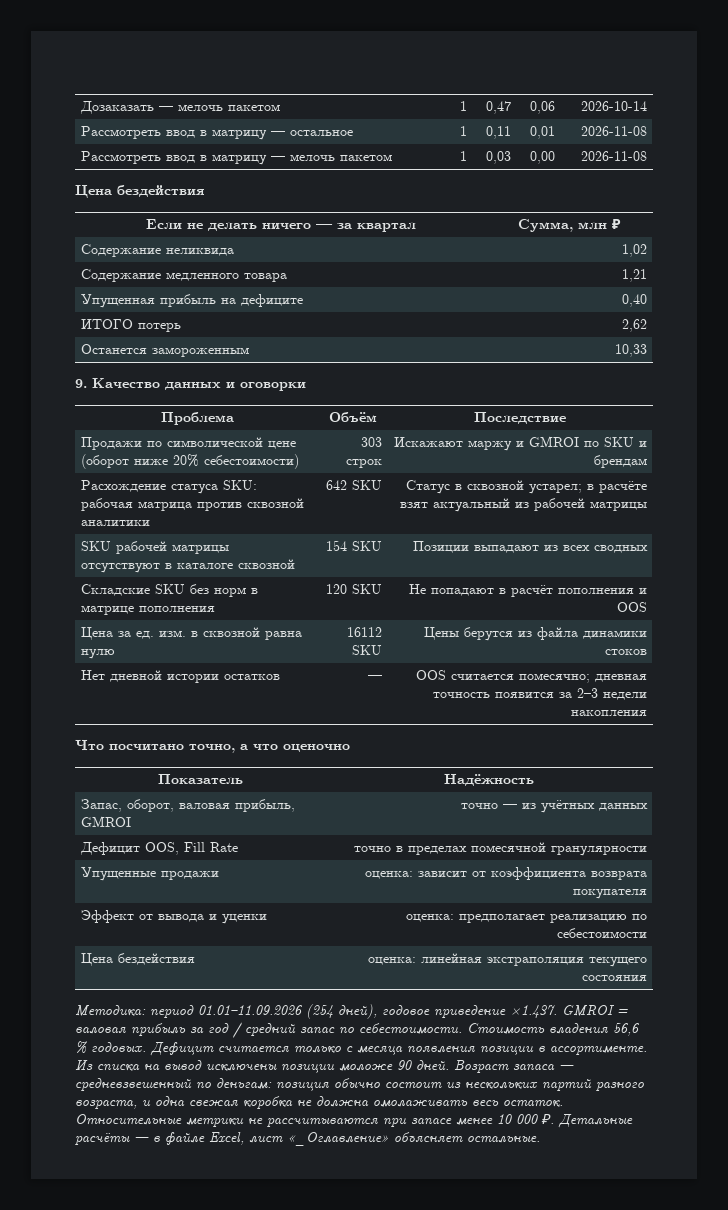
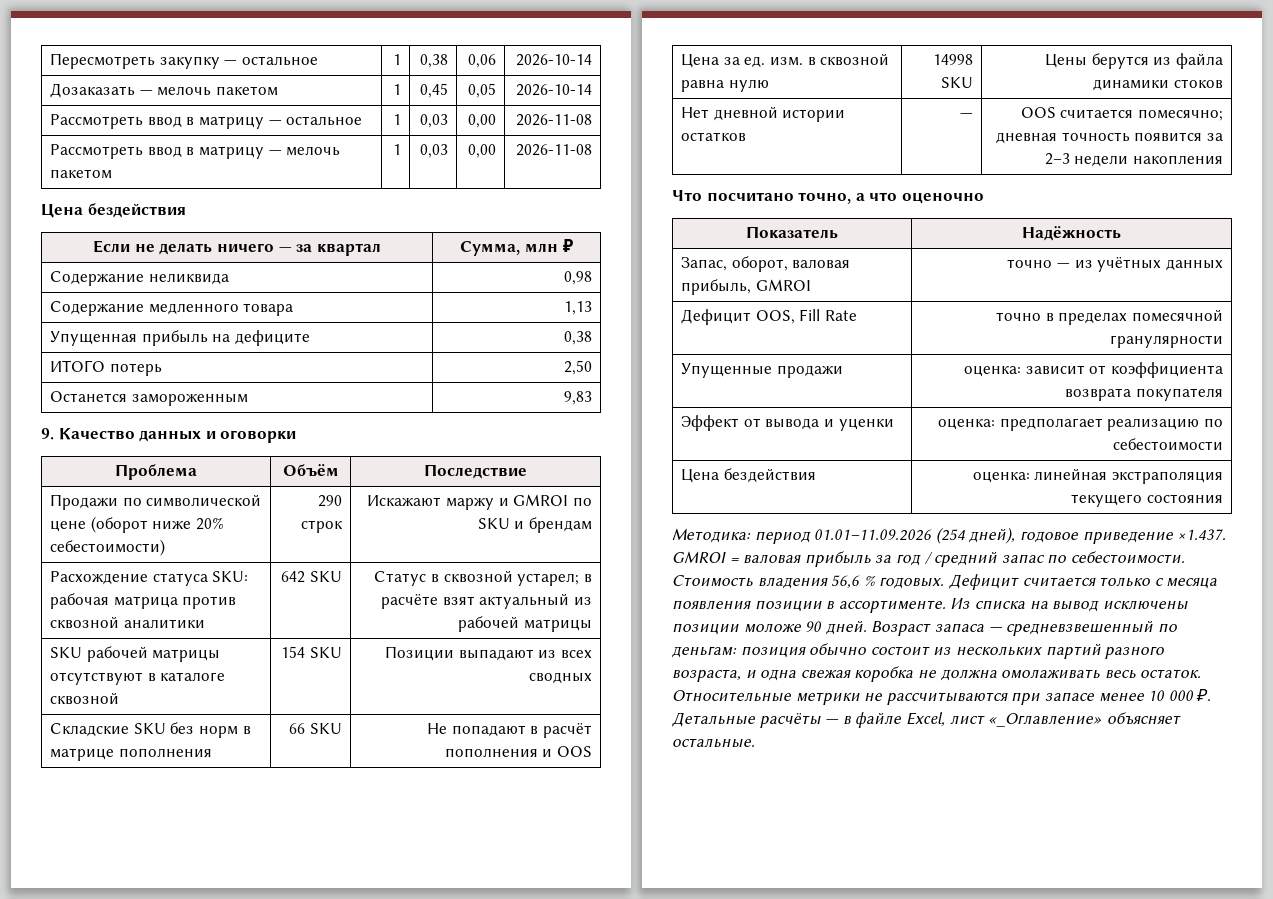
+ Пересмотреть закупку — остальное | 1 | 0,38 | 0,06 | 2026-10-14
- Дозаказать — мелочь пакетом | 1 | 0,47 | 0,06 | 2026-10-14
+ Дозаказать — мелочь пакетом | 1 | 0,45 | 0,05 | 2026-10-14
- Рассмотреть ввод в матрицу — остальное | 1 | 0,11 | 0,01 | 2026-11-08
+ Рассмотреть ввод в матрицу — остальное | 1 | 0,03 | 0,00 | 2026-11-08
- Содержание неликвида | 1,02
+ Содержание неликвида | 0,98
- Содержание медленного товара | 1,21
+ Содержание медленного товара | 1,13
- Упущенная прибыль на дефиците | 0,40
+ Упущенная прибыль на дефиците | 0,38
- ИТОГО потерь | 2,62
+ ИТОГО потерь | 2,50
- Останется замороженным | 10,33
+ Останется замороженным | 9,83
- Продажи по символической цене (оборот ниже 20% себестоимости) | 303 строк | Искажают маржу и GMROI по SKU и брендам
+ Продажи по символической цене (оборот ниже 20% себестоимости) | 290 строк | Искажают маржу и GMROI по SKU и брендам
- Складские SKU без норм в матрице пополнения | 120 SKU | Не попадают в расчёт пополнения и OOS
+ Складские SKU без норм в матрице пополнения | 66 SKU | Не попадают в расчёт пополнения и OOS
- Цена за ед. изм. в сквозной равна нулю | 16112 SKU | Цены берутся из файла динамики стоков
+ Цена за ед. изм. в сквозной равна нулю | 14998 SKU | Цены берутся из файла динамики стоков

